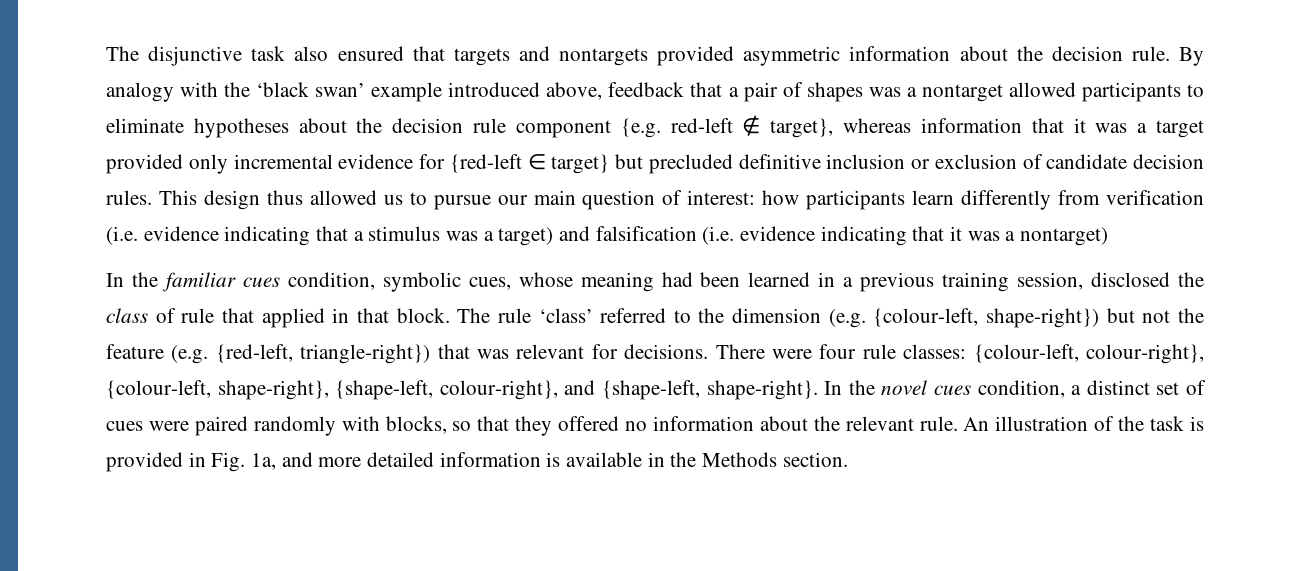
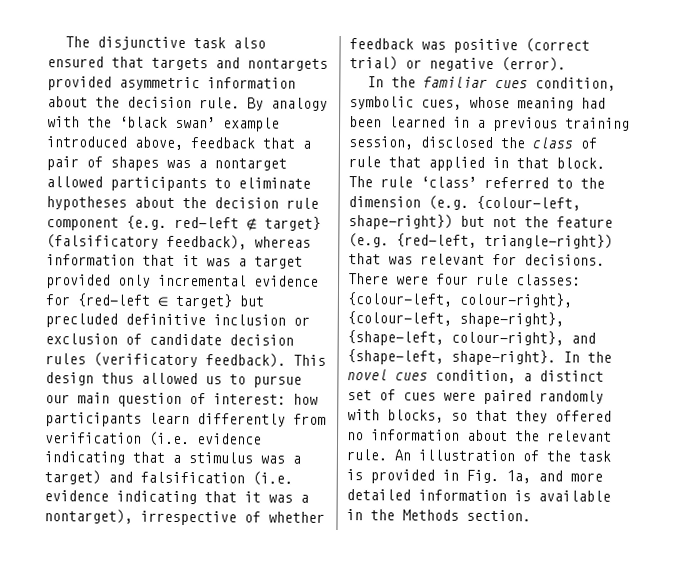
- By analogy with the ‘black swan’ example introduced above, feedback that a pair of shapes was a nontarget allowed participants to eliminate hypotheses about the decision rule component {e.g. red-left ∉ target}, whereas information that it was a target provided only incremental evidence for {red-left ∈ target} but precluded definitive inclusion or exclusion of candidate decision rules.
+ By analogy with the ‘black swan’ example introduced above, feedback that a pair of shapes was a nontarget allowed participants to eliminate hypotheses about the decision rule component {e.g. red-left ∉ target} (falsificatory feedback), whereas information that it was a target provided only incremental evidence for {red-left ∈ target} but precluded definitive inclusion or exclusion of candidate decision rules (verificatory feedback).
- This design thus allowed us to pursue our main question of interest: how participants learn differently from verification (i.e. evidence indicating that a stimulus was a target) and falsification (i.e. evidence indicating that it was a nontarget)
+ This design thus allowed us to pursue our main question of interest: how participants learn differently from verification (i.e. evidence indicating that a stimulus was a target) and falsification (i.e. evidence indicating that it was a nontarget), irrespective of whether feedback was positive (correct trial) or negative (error).

